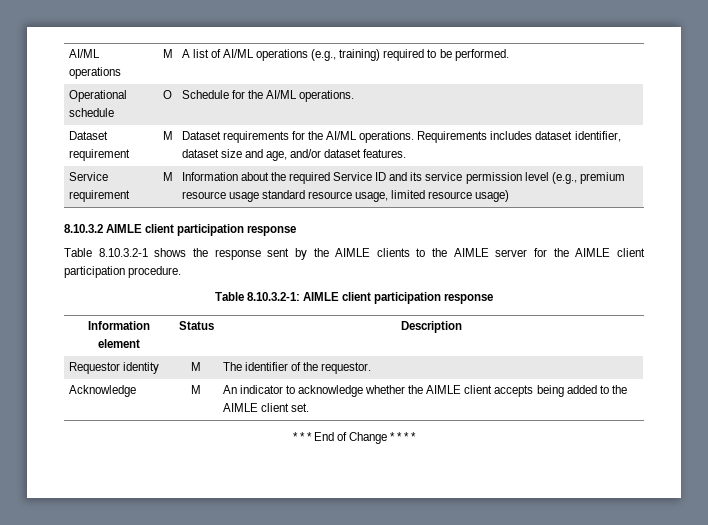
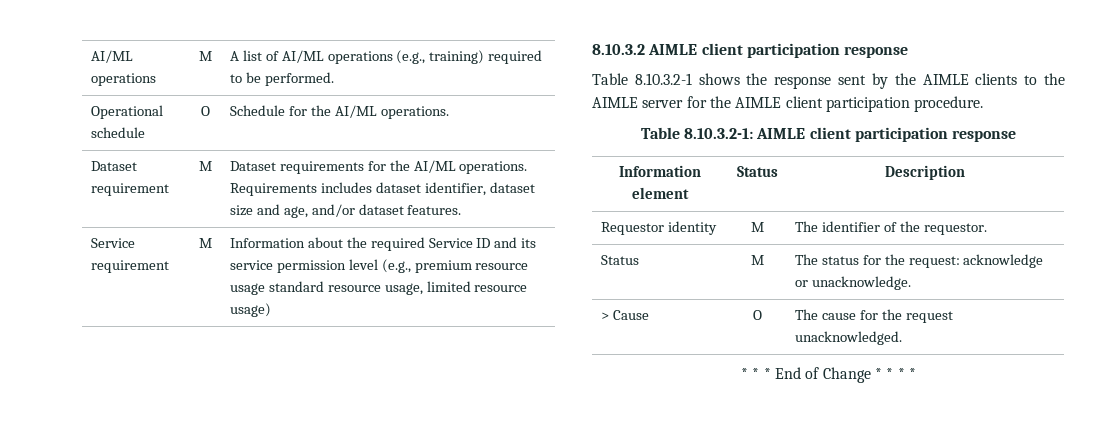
- Acknowledge | M | An indicator to acknowledge whether the AIMLE client accepts being added to the AIMLE client set.
+ Status | M | The status for the request: acknowledge or unacknowledge.
+ > Cause | O | The cause for the request unacknowledged.

